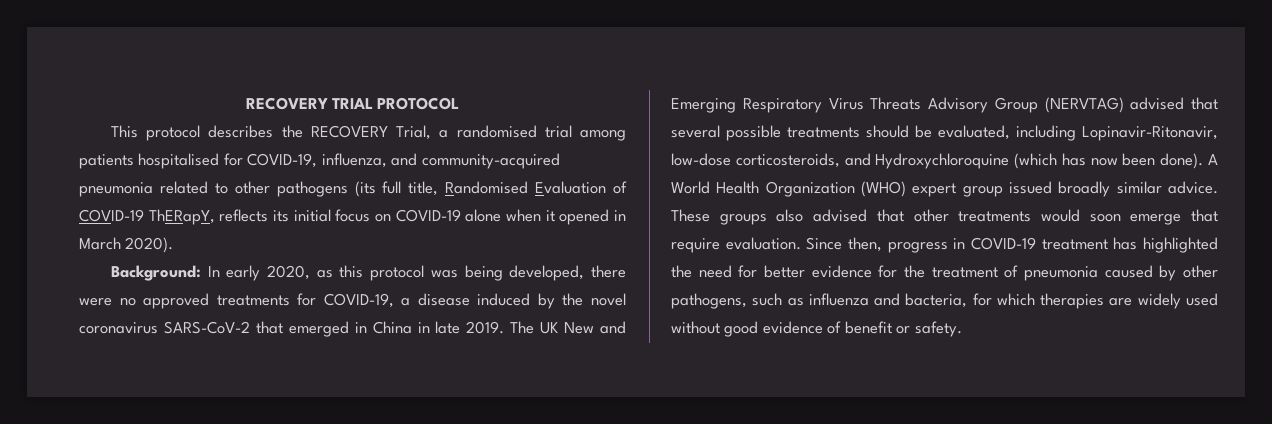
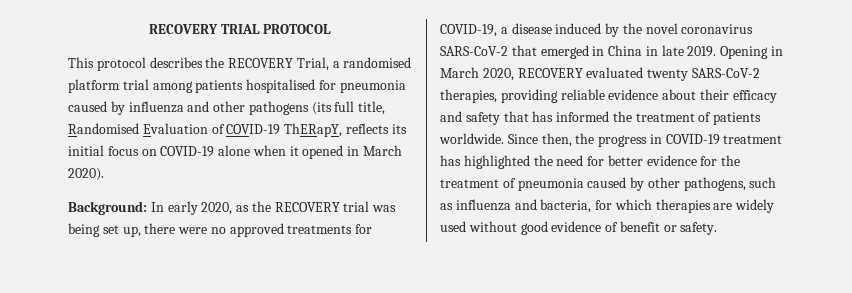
- This protocol describes the RECOVERY Trial, a randomised trial among patients hospitalised for COVID-19, influenza, and community-acquired pneumonia related to other pathogens (its full title, Randomised Evaluation of COVID-19 ThERapY, reflects its initial focus on COVID-19 alone when it opened in March 2020).
+ This protocol describes the RECOVERY Trial, a randomised platform trial among patients hospitalised for pneumonia caused by influenza and other pathogens (its full title, Randomised Evaluation of COVID-19 ThERapY, reflects its initial focus on COVID-19 alone when it opened in March 2020).
- Background: In early 2020, as this protocol was being developed, there were no approved treatments for COVID-19, a disease induced by the novel coronavirus SARS-CoV-2 that emerged in China in late 2019.
+ Background: In early 2020, as the RECOVERY trial was being set up, there were no approved treatments for COVID-19, a disease induced by the novel coronavirus SARS-CoV-2 that emerged in China in late 2019.
- The UK New and Emerging Respiratory Virus Threats Advisory Group (NERVTAG) advised that several possible treatments should be evaluated, including Lopinavir-Ritonavir, low-dose corticosteroids, and Hydroxychloroquine (which has now been done). A World Health Organization (WHO) expert group issued broadly similar advice. These groups also advised that other treatments would soon emerge that require evaluation.
+ Opening in March 2020, RECOVERY evaluated twenty SARS-CoV-2 therapies, providing reliable evidence about their efficacy and safety that has informed the treatment of patients worldwide.
- Since then, progress in COVID-19 treatment has highlighted the need for better evidence for the treatment of pneumonia caused by other pathogens, such as influenza and bacteria, for which therapies are widely used without good evidence of benefit or safety.
+ Since then, the progress in COVID-19 treatment has highlighted the need for better evidence for the treatment of pneumonia caused by other pathogens, such as influenza and bacteria, for which therapies are widely used without good evidence of benefit or safety.

